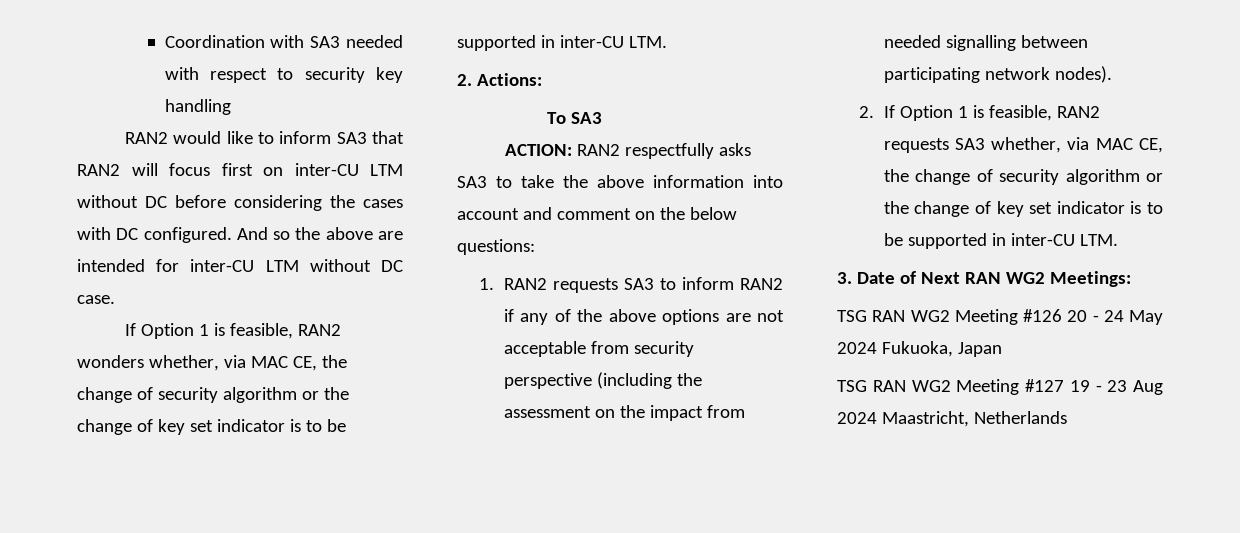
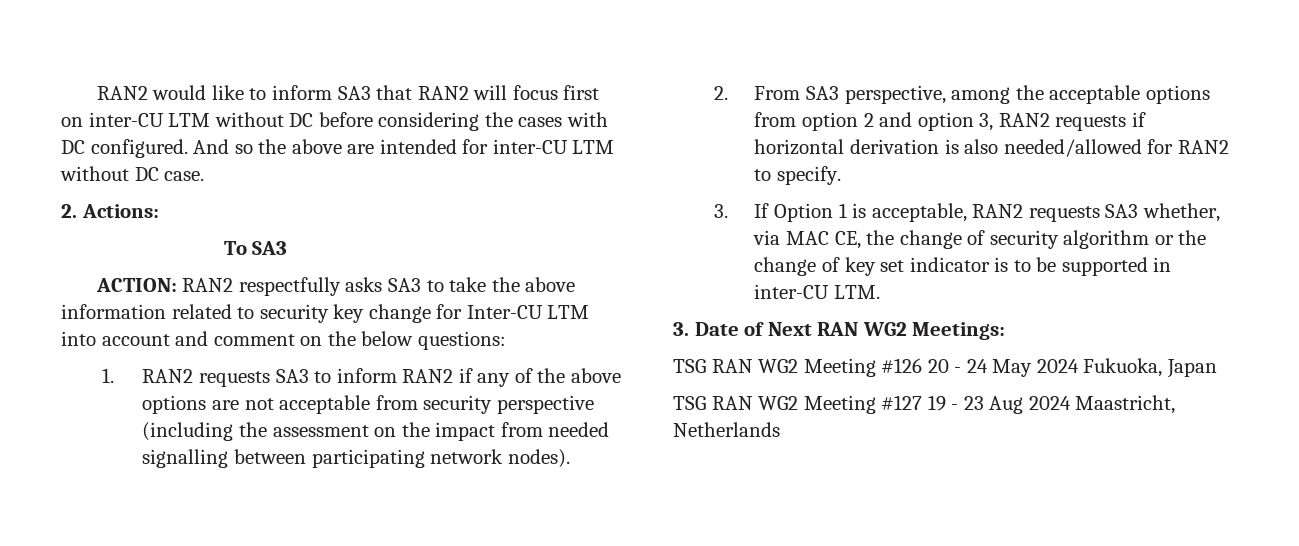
- Coordination with SA3 needed with respect to security key handling
- If Option 1 is feasible, RAN2 wonders whether, via MAC CE, the change of security algorithm or the change of key set indicator is to be supported in inter-CU LTM.
- ACTION: RAN2 respectfully asks SA3 to take the above information into account and comment on the below questions:
+ ACTION: RAN2 respectfully asks SA3 to take the above information related to security key change for Inter-CU LTM into account and comment on the below questions:
- 2. If Option 1 is feasible, RAN2 requests SA3 whether, via MAC CE, the change of security algorithm or the change of key set indicator is to be supported in inter-CU LTM.
+ 2. From SA3 perspective, among the acceptable options from option 2 and option 3, RAN2 requests if horizontal derivation is also needed/allowed for RAN2 to specify.
+ 3. If Option 1 is acceptable, RAN2 requests SA3 whether, via MAC CE, the change of security algorithm or the change of key set indicator is to be supported in inter-CU LTM.

